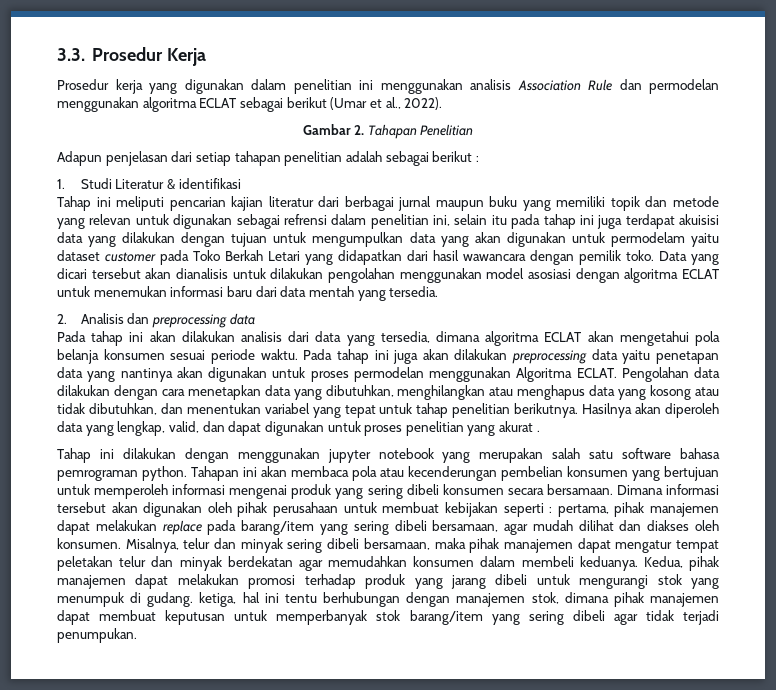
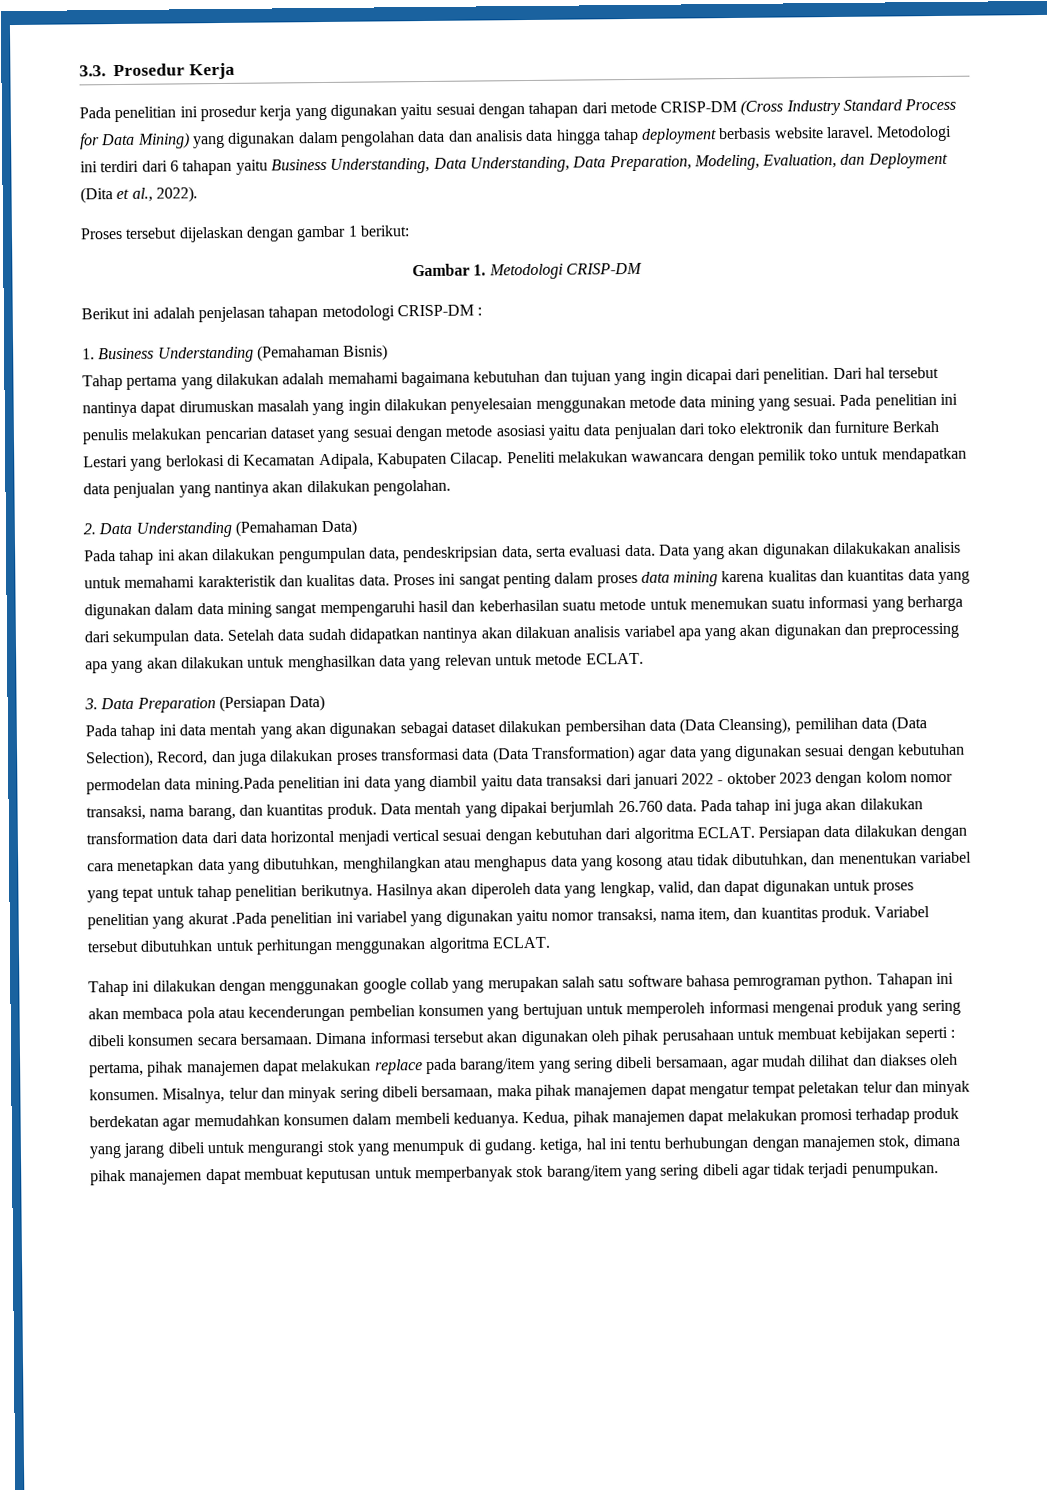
- Prosedur kerja yang digunakan dalam penelitian ini menggunakan analisis Association Rule dan permodelan menggunakan algoritma ECLAT sebagai berikut (Umar et al., 2022).
- Gambar 2. Tahapan Penelitian
- Adapun penjelasan dari setiap tahapan penelitian adalah sebagai berikut :
- 1. Studi Literatur & identifikasi
- Tahap ini meliputi pencarian kajian literatur dari berbagai jurnal maupun buku yang memiliki topik dan metode yang relevan untuk digunakan sebagai refrensi dalam penelitian ini, selain itu pada tahap ini juga terdapat akuisisi data yang dilakukan dengan tujuan untuk mengumpulkan data yang akan digunakan untuk permodelam yaitu dataset customer pada Toko Berkah Letari yang didapatkan dari hasil wawancara dengan pemilik toko. Data yang dicari tersebut akan dianalisis untuk dilakukan pengolahan menggunakan model asosiasi dengan algoritma ECLAT untuk menemukan informasi baru dari data mentah yang tersedia.
- 2. Analisis dan preprocessing data
+ Pada penelitian ini prosedur kerja yang digunakan yaitu sesuai dengan tahapan dari metode CRISP-DM (Cross Industry Standard Process for Data Mining) yang digunakan dalam pengolahan data dan analisis data hingga tahap deployment berbasis website laravel. Metodologi ini terdiri dari 6 tahapan yaitu Business Understanding, Data Understanding, Data Preparation, Modeling, Evaluation, dan Deployment (Dita et al., 2022).
+ Proses tersebut dijelaskan dengan gambar 1 berikut:
+ Gambar 1. Metodologi CRISP-DM
+ Berikut ini adalah penjelasan tahapan metodologi CRISP-DM :
+ 1. Business Understanding (Pemahaman Bisnis)
+ Tahap pertama yang dilakukan adalah memahami bagaimana kebutuhan dan tujuan yang ingin dicapai dari penelitian. Dari hal tersebut nantinya dapat dirumuskan masalah yang ingin dilakukan penyelesaian menggunakan metode data mining yang sesuai. Pada penelitian ini penulis melakukan pencarian dataset yang sesuai dengan metode asosiasi yaitu data penjualan dari toko elektronik dan furniture Berkah Lestari yang berlokasi di Kecamatan Adipala, Kabupaten Cilacap. Peneliti melakukan wawancara dengan pemilik toko untuk mendapatkan data penjualan yang nantinya akan dilakukan pengolahan.
+ 2. Data Understanding (Pemahaman Data)
- Pada tahap ini akan dilakukan analisis dari data yang tersedia, dimana algoritma ECLAT akan mengetahui pola belanja konsumen sesuai periode waktu.
+ Pada tahap ini akan dilakukan pengumpulan data, pendeskripsian data, serta evaluasi data. Data yang akan digunakan dilakukakan analisis untuk memahami karakteristik dan kualitas data. Proses ini sangat penting dalam proses data mining karena kualitas dan kuantitas data yang digunakan dalam data mining sangat mempengaruhi hasil dan keberhasilan suatu metode untuk menemukan suatu informasi yang berharga dari sekumpulan data. Setelah data sudah didapatkan nantinya akan dilakuan analisis variabel apa yang akan digunakan dan preprocessing apa yang akan dilakukan untuk menghasilkan data yang relevan untuk metode ECLAT.
+ 3. Data Preparation (Persiapan Data)
+ Pada tahap ini data mentah yang akan digunakan sebagai dataset dilakukan pembersihan data (Data Cleansing), pemilihan data (Data Selection), Record, dan juga dilakukan proses transformasi data (Data Transformation) agar data yang digunakan sesuai dengan kebutuhan permodelan data mining.Pada penelitian ini data yang diambil yaitu data transaksi dari januari 2022 - oktober 2023 dengan kolom nomor transaksi, nama barang, dan kuantitas produk. Data mentah yang dipakai berjumlah 26.760 data.
- Pada tahap ini juga akan dilakukan preprocessing data yaitu penetapan data yang nantinya akan digunakan untuk proses permodelan menggunakan Algoritma ECLAT. Pengolahan data dilakukan dengan cara menetapkan data yang dibutuhkan, menghilangkan atau menghapus data yang kosong atau tidak dibutuhkan, dan menentukan variabel yang tepat untuk tahap penelitian berikutnya.
+ Pada tahap ini juga akan dilakukan transformation data dari data horizontal menjadi vertical sesuai dengan kebutuhan dari algoritma ECLAT. Persiapan data dilakukan dengan cara menetapkan data yang dibutuhkan, menghilangkan atau menghapus data yang kosong atau tidak dibutuhkan, dan menentukan variabel yang tepat untuk tahap penelitian berikutnya.
- Hasilnya akan diperoleh data yang lengkap, valid, dan dapat digunakan untuk proses penelitian yang akurat .
+ Hasilnya akan diperoleh data yang lengkap, valid, dan dapat digunakan untuk proses penelitian yang akurat .Pada penelitian ini variabel yang digunakan yaitu nomor transaksi, nama item, dan kuantitas produk. Variabel tersebut dibutuhkan untuk perhitungan menggunakan algoritma ECLAT.
- Tahap ini dilakukan dengan menggunakan jupyter notebook yang merupakan salah satu software bahasa pemrograman python.
+ Tahap ini dilakukan dengan menggunakan google collab yang merupakan salah satu software bahasa pemrograman python.

